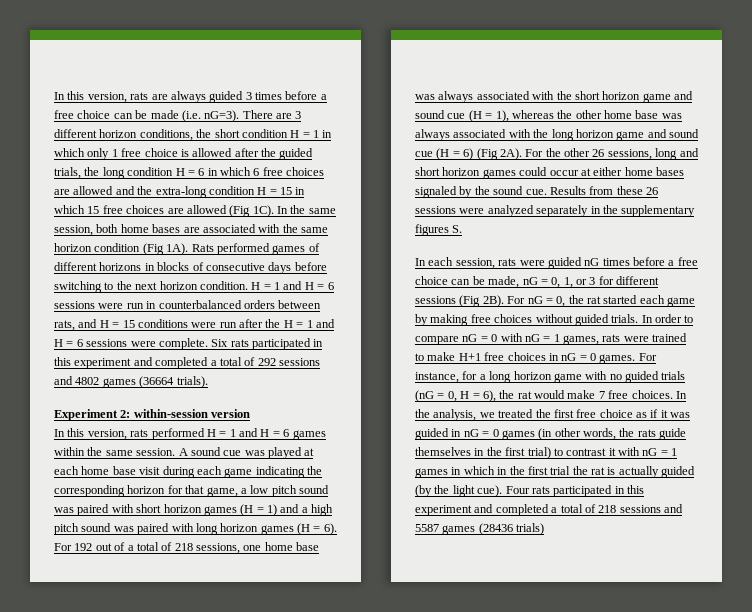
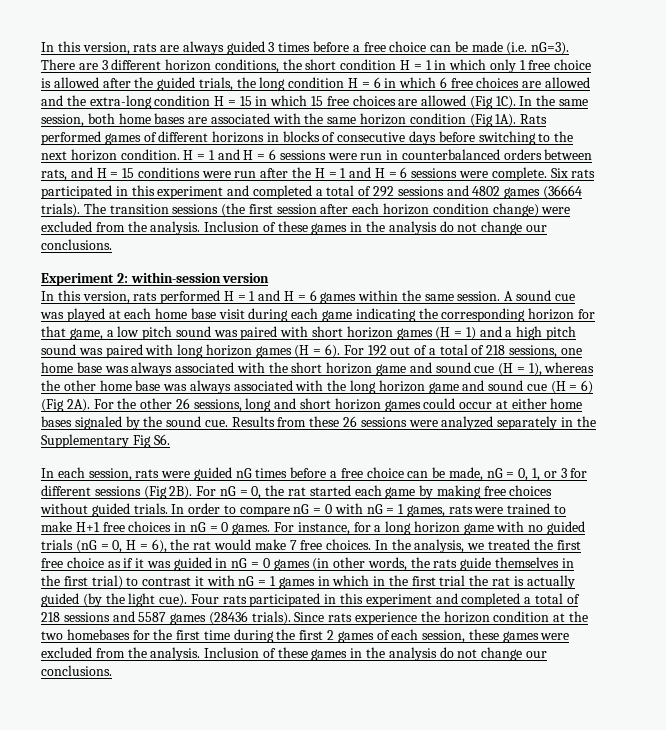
+ The transition sessions (the first session after each horizon condition change) were excluded from the analysis. Inclusion of these games in the analysis do not change our conclusions.
- Results from these 26 sessions were analyzed separately in the supplementary figures S.
+ Results from these 26 sessions were analyzed separately in the Supplementary Fig S6.
- Four rats participated in this experiment and completed a total of 218 sessions and 5587 games (28436 trials)
+ Four rats participated in this experiment and completed a total of 218 sessions and 5587 games (28436 trials). Since rats experience the horizon condition at the two homebases for the first time during the first 2 games of each session, these games were excluded from the analysis. Inclusion of these games in the analysis do not change our conclusions.

